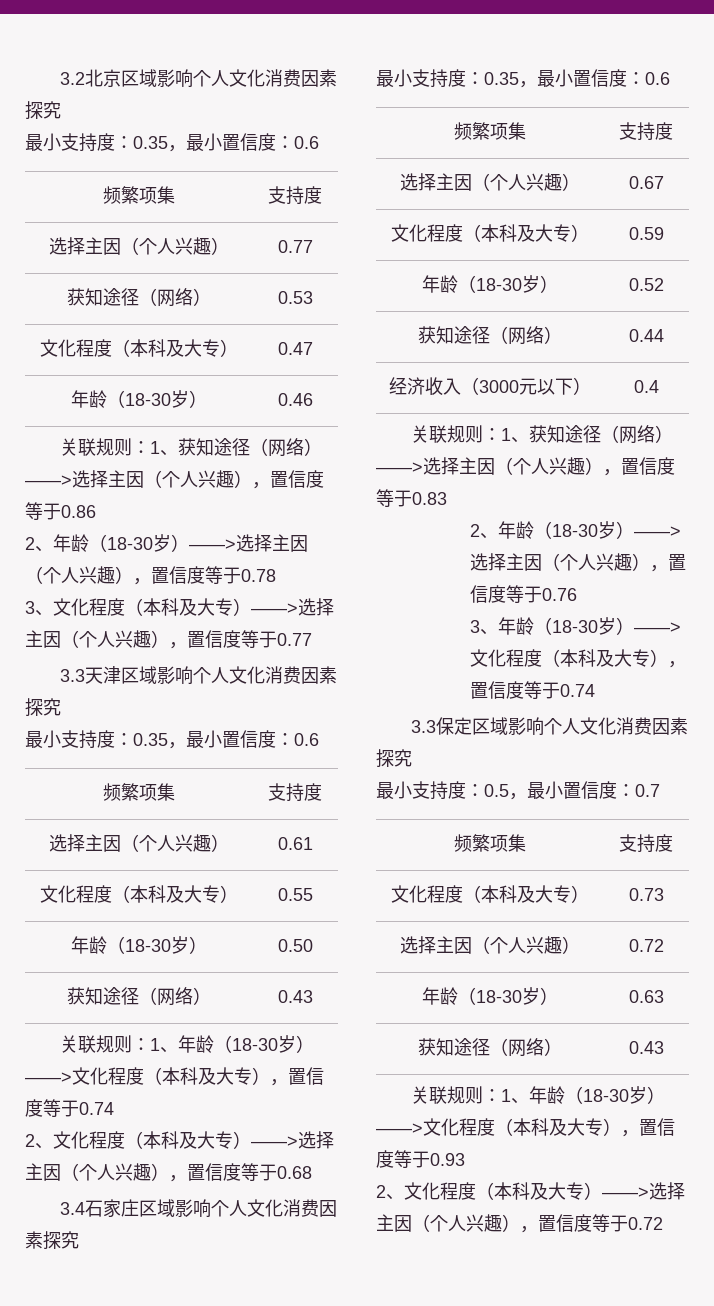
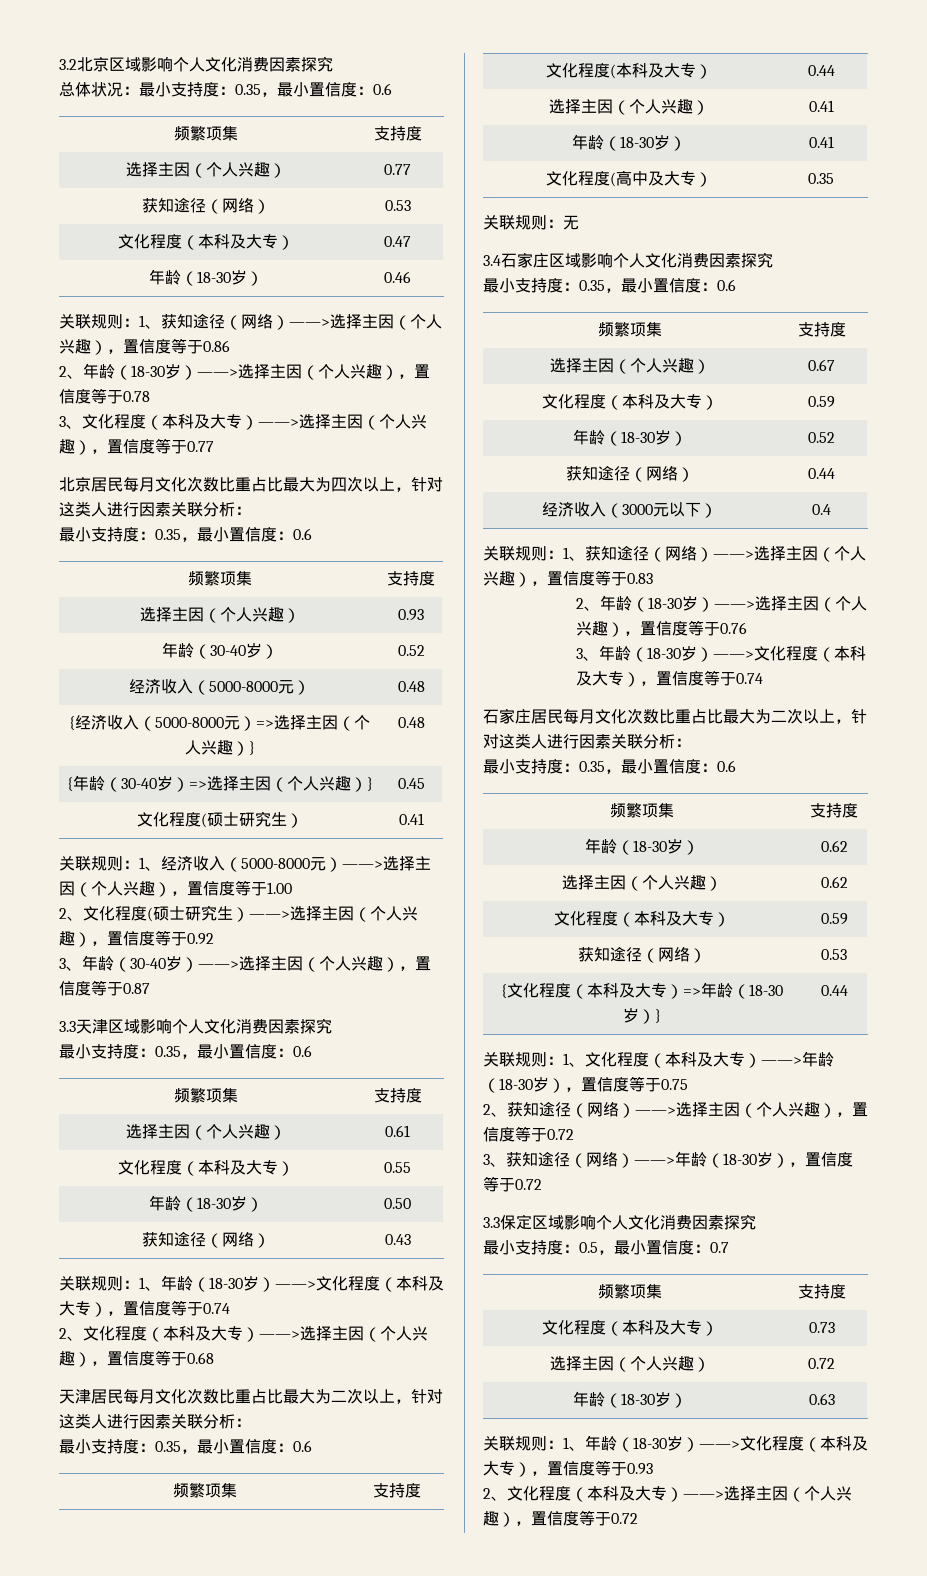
  3.2北京区域影响个人文化消费因素探究
- 最小支持度：0.35，最小置信度：0.6
+ 总体状况：最小支持度：0.35，最小置信度：0.6
+ 北京居民每月文化次数比重占比最大为四次以上，针对这类人进行因素关联分析：
+ 最小支持度：0.35，最小置信度：0.6
+ 频繁项集 | 支持度
+ 选择主因（个人兴趣） | 0.93
+ 年龄（30-40岁） | 0.52
+ 经济收入（5000-8000元） | 0.48
+ {经济收入（5000-8000元）=>选择主因（个人兴趣）} | 0.48
+ {年龄（30-40岁）=>选择主因（个人兴趣）} | 0.45
+ 文化程度(硕士研究生） | 0.41
+ 关联规则：1、经济收入（5000-8000元）——>选择主因（个人兴趣），置信度等于1.00
+ 2、文化程度(硕士研究生）——>选择主因（个人兴趣），置信度等于0.92
+ 3、年龄（30-40岁）——>选择主因（个人兴趣），置信度等于0.87
+ 天津居民每月文化次数比重占比最大为二次以上，针对这类人进行因素关联分析：
+ 最小支持度：0.35，最小置信度：0.6
+ 频繁项集 | 支持度
+ 文化程度(本科及大专） | 0.44
+ 选择主因（个人兴趣） | 0.41
+ 年龄（18-30岁） | 0.41
+ 文化程度(高中及大专） | 0.35
+ 关联规则：无
+ 石家庄居民每月文化次数比重占比最大为二次以上，针对这类人进行因素关联分析：
+ 最小支持度：0.35，最小置信度：0.6
+ 频繁项集 | 支持度
+ 年龄（18-30岁） | 0.62
+ 选择主因（个人兴趣） | 0.62
+ 文化程度（本科及大专） | 0.59
+ 获知途径（网络） | 0.53
+ {文化程度（本科及大专）=>年龄（18-30岁）} | 0.44
+ 关联规则：1、文化程度（本科及大专）——>年龄（18-30岁），置信度等于0.75
+ 2、获知途径（网络）——>选择主因（个人兴趣），置信度等于0.72
+ 3、获知途径（网络）——>年龄（18-30岁），置信度等于0.72
  年龄（18-30岁） | 0.63
- 获知途径（网络） | 0.43

